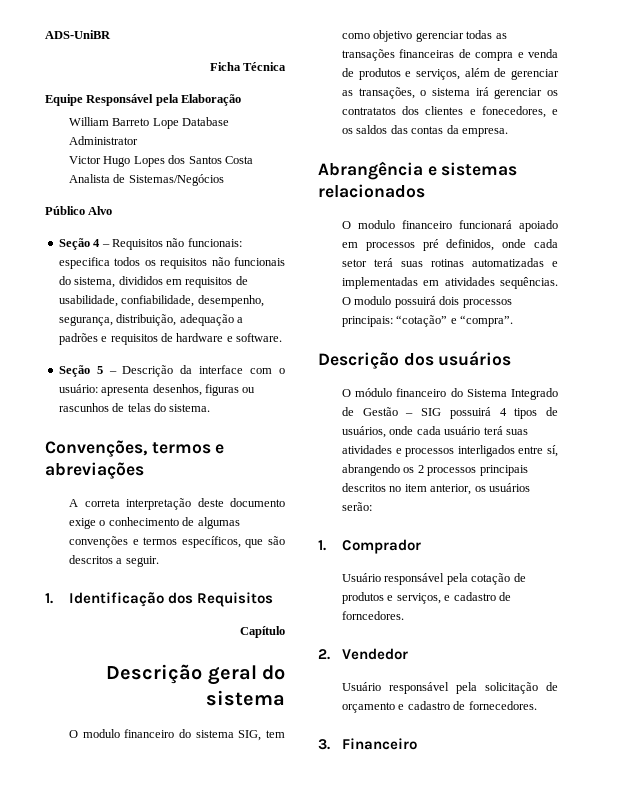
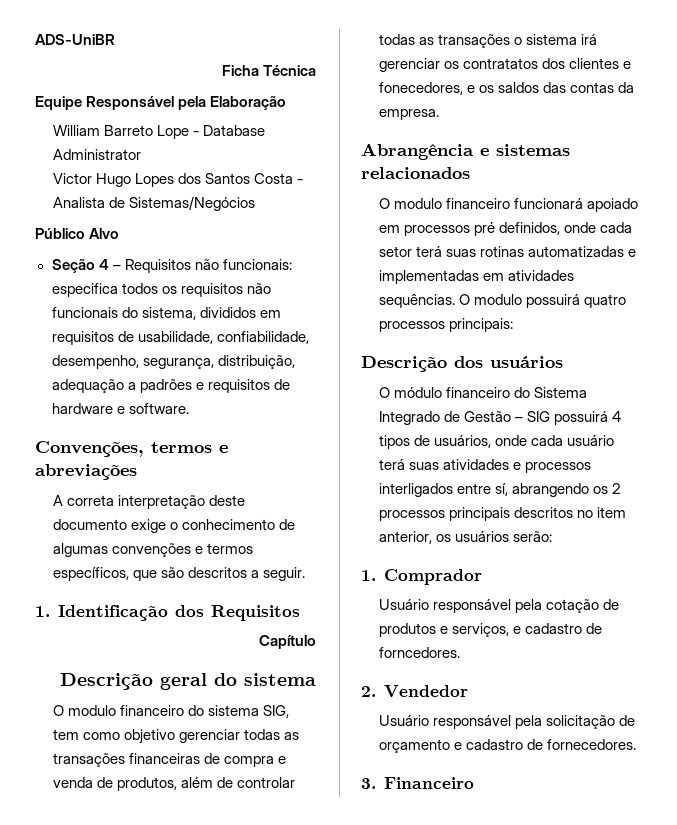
- William Barreto Lope Database Administrator
+ William Barreto Lope - Database Administrator
- Victor Hugo Lopes dos Santos Costa Analista de Sistemas/Negócios
+ Victor Hugo Lopes dos Santos Costa - Analista de Sistemas/Negócios
- Seção 5 – Descrição da interface com o usuário: apresenta desenhos, figuras ou rascunhos de telas do sistema.
- O modulo financeiro do sistema SIG, tem como objetivo gerenciar todas as transações financeiras de compra e venda de produtos e serviços, além de gerenciar as transações, o sistema irá gerenciar os contratatos dos clientes e fonecedores, e os saldos das contas da empresa.
+ O modulo financeiro do sistema SIG, tem como objetivo gerenciar todas as transações financeiras de compra e venda de produtos, além de controlar todas as transações o sistema irá gerenciar os contratatos dos clientes e fonecedores, e os saldos das contas da empresa.
- O modulo possuirá dois processos principais: “cotação” e “compra”.
+ O modulo possuirá quatro processos principais:

